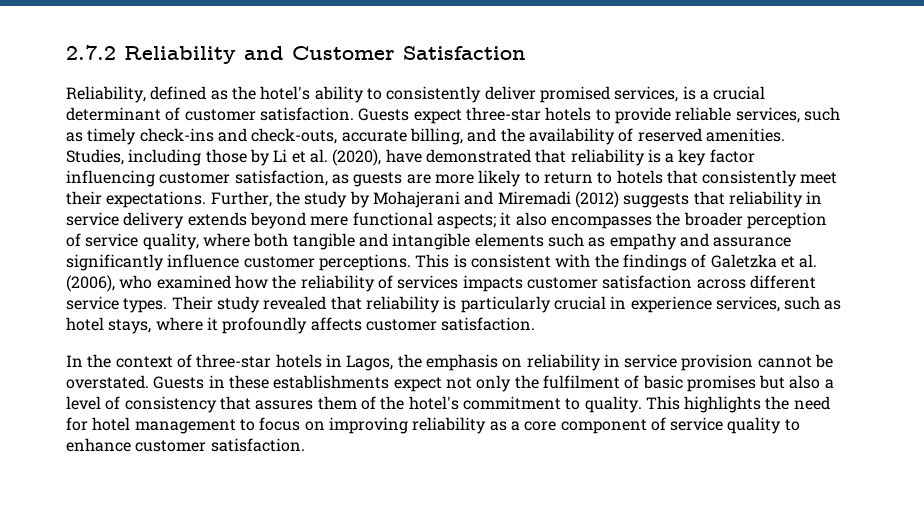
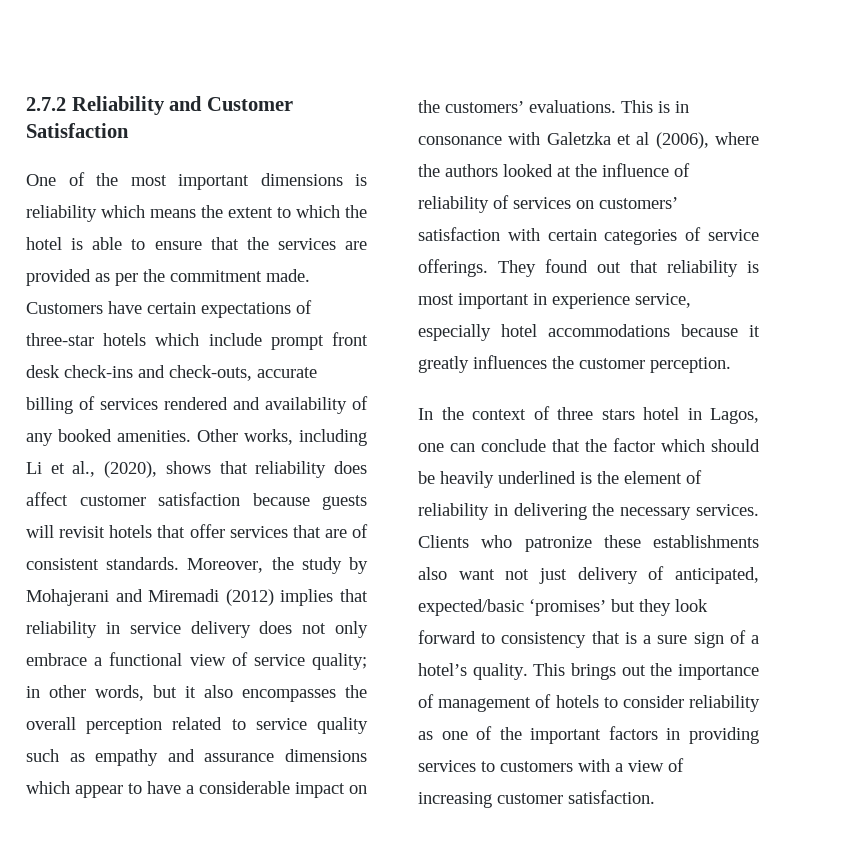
- Reliability, defined as the hotel's ability to consistently deliver promised services, is a crucial determinant of customer satisfaction. Guests expect three-star hotels to provide reliable services, such as timely check-ins and check-outs, accurate billing, and the availability of reserved amenities. Studies, including those by Li et al. (2020), have demonstrated that reliability is a key factor influencing customer satisfaction, as guests are more likely to return to hotels that consistently meet their expectations. Further, the study by Mohajerani and Miremadi (2012) suggests that reliability in service delivery extends beyond mere functional aspects; it also encompasses the broader perception of service quality, where both tangible and intangible elements such as empathy and assurance significantly influence customer perceptions. This is consistent with the findings of Galetzka et al. (2006), who examined how the reliability of services impacts customer satisfaction across different service types. Their study revealed that reliability is particularly crucial in experience services, such as hotel stays, where it profoundly affects customer satisfaction.
- In the context of three-star hotels in Lagos, the emphasis on reliability in service provision cannot be overstated. Guests in these establishments expect not only the fulfilment of basic promises but also a level of consistency that assures them of the hotel's commitment to quality. This highlights the need for hotel management to focus on improving reliability as a core component of service quality to enhance customer satisfaction.
+ One of the most important dimensions is reliability which means the extent to which the hotel is able to ensure that the services are provided as per the commitment made. Customers have certain expectations of three-star hotels which include prompt front desk check-ins and check-outs, accurate billing of services rendered and availability of any booked amenities. Other works, including Li et al., (2020), shows that reliability does affect customer satisfaction because guests will revisit hotels that offer services that are of consistent standards. Moreover, the study by Mohajerani and Miremadi (2012) implies that reliability in service delivery does not only embrace a functional view of service quality; in other words, but it also encompasses the overall perception related to service quality such as empathy and assurance dimensions which appear to have a considerable impact on the customers’ evaluations. This is in consonance with Galetzka et al (2006), where the authors looked at the influence of reliability of services on customers’ satisfaction with certain categories of service offerings. They found out that reliability is most important in experience service, especially hotel accommodations because it greatly influences the customer perception.
+ In the context of three stars hotel in Lagos, one can conclude that the factor which should be heavily underlined is the element of reliability in delivering the necessary services. Clients who patronize these establishments also want not just delivery of anticipated, expected/basic ‘promises’ but they look forward to consistency that is a sure sign of a hotel’s quality. This brings out the importance of management of hotels to consider reliability as one of the important factors in providing services to customers with a view of increasing customer satisfaction.

